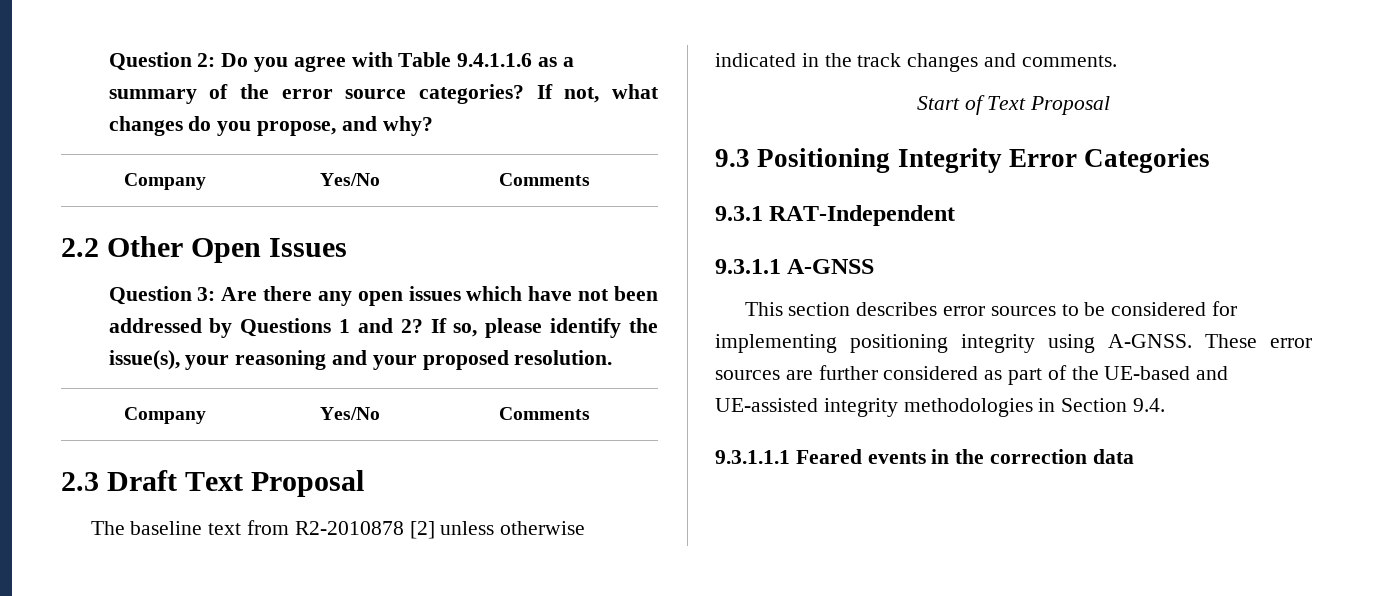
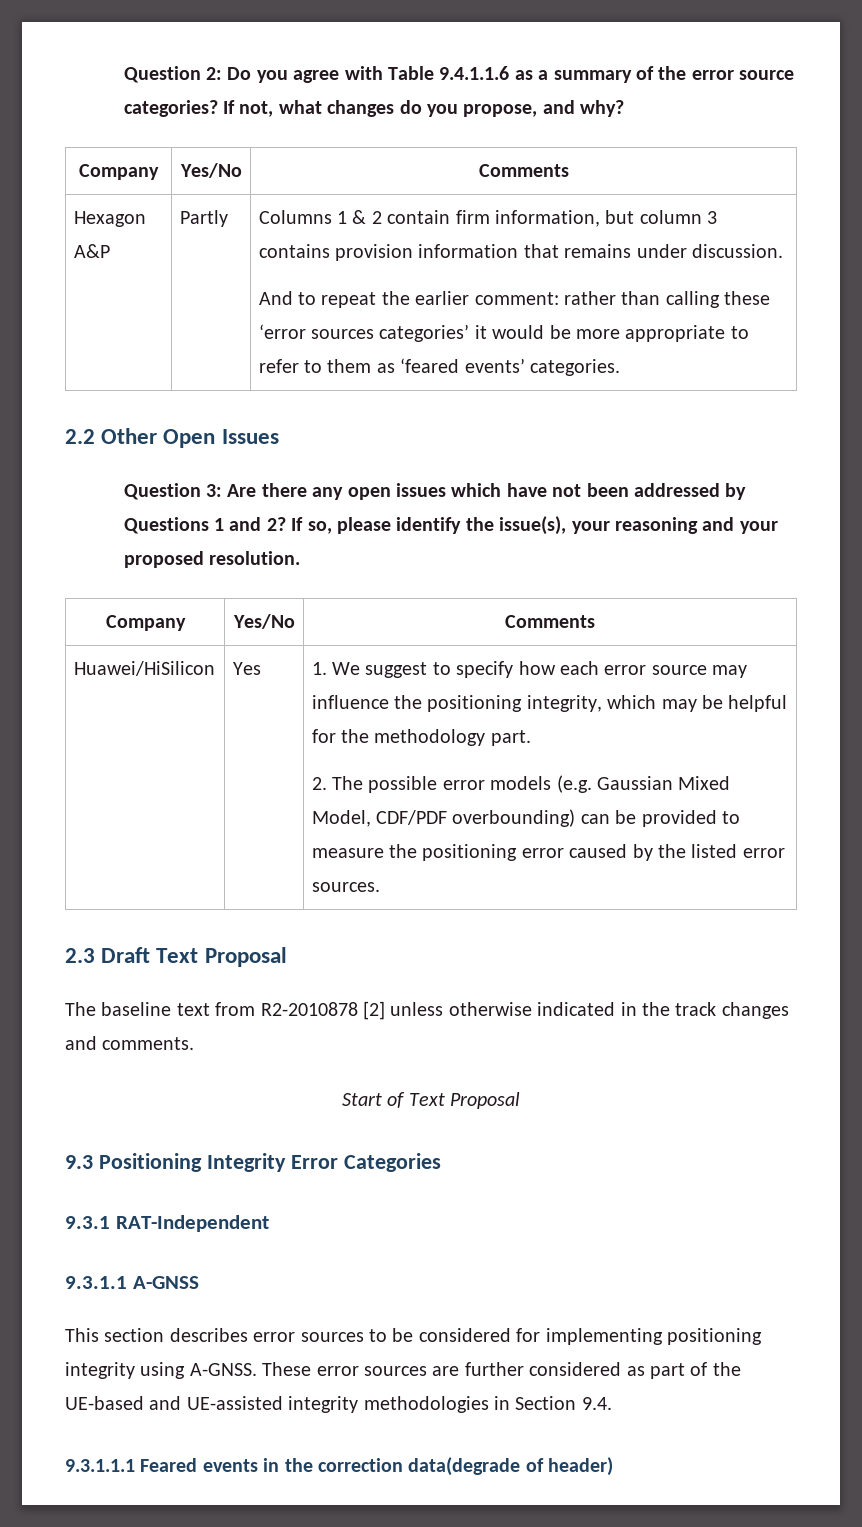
+ Hexagon A&P | Partly | Columns 1 & 2 contain firm information, but column 3 contains provision information that remains under discussion.
+ And to repeat the earlier comment: rather than calling these ‘error sources categories’ it would be more appropriate to refer to them as ‘feared events’ categories.
+ Huawei/HiSilicon | Yes | 1. We suggest to specify how each error source may influence the positioning integrity, which may be helpful for the methodology part.
+ 2. The possible error models (e.g. Gaussian Mixed Model, CDF/PDF overbounding) can be provided to measure the positioning error caused by the listed error sources.
- 9.3.1.1.1 Feared events in the correction data
+ 9.3.1.1.1 Feared events in the correction data(degrade of header)

